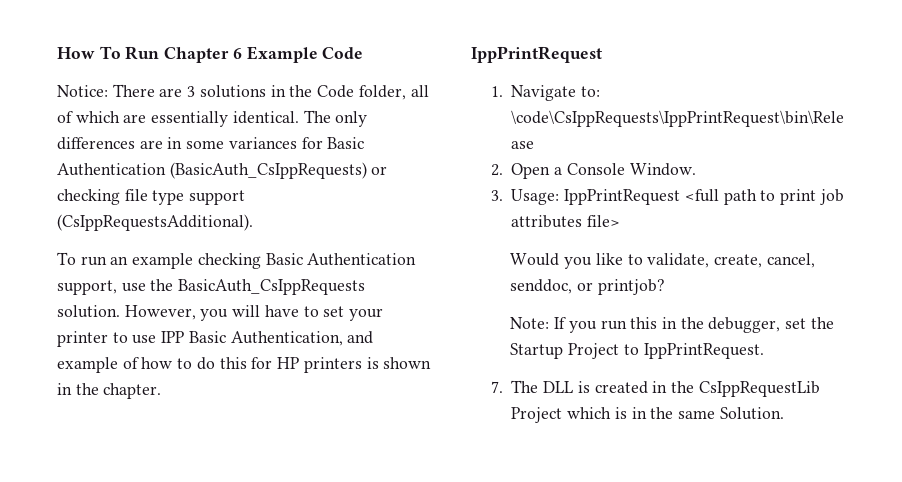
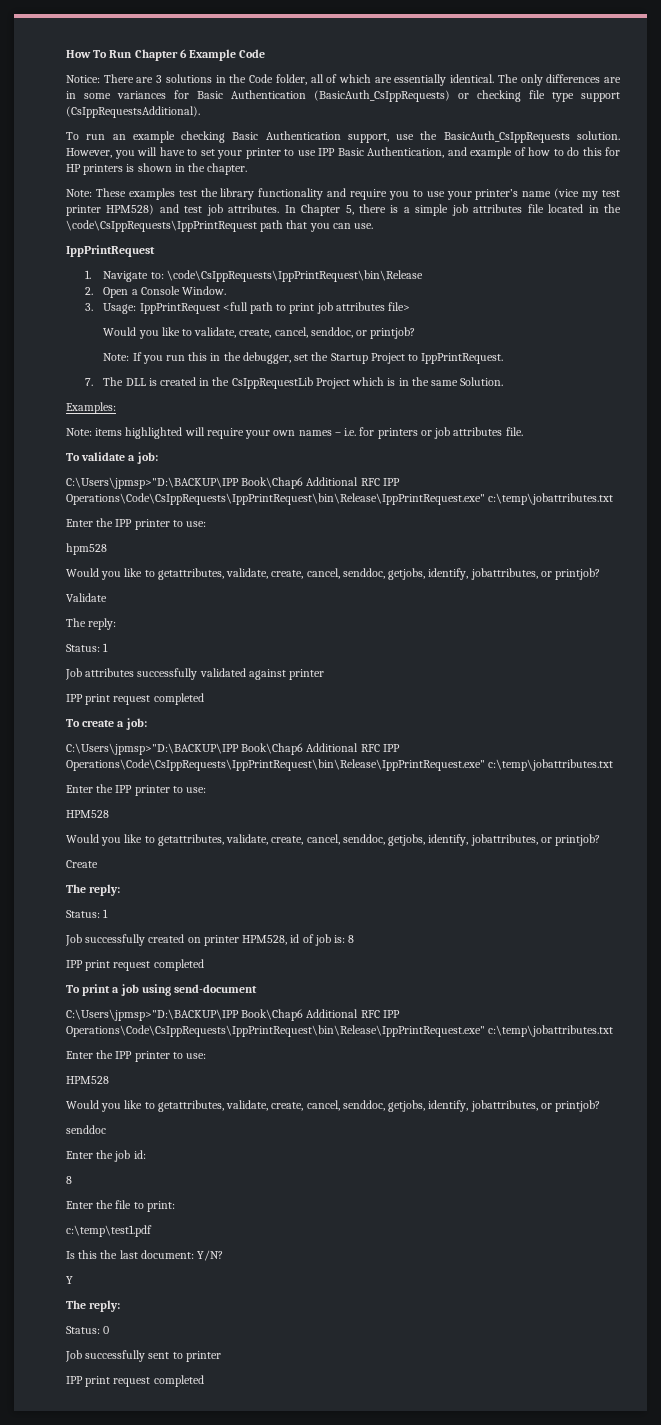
+ Note: These examples test the library functionality and require you to use your printer’s name (vice my test printer HPM528) and test job attributes. In Chapter 5, there is a simple job attributes file located in the \code\CsIppRequests\IppPrintRequest path that you can use.
+ Examples:
+ Note: items highlighted will require your own names – i.e. for printers or job attributes file.
+ To validate a job:
+ C:\Users\jpmsp>"D:\BACKUP\IPP Book\Chap6 Additional RFC IPP Operations\Code\CsIppRequests\IppPrintRequest\bin\Release\IppPrintRequest.exe" c:\temp\jobattributes.txt
+ Enter the IPP printer to use:
+ hpm528
+ Would you like to getattributes, validate, create, cancel, senddoc, getjobs, identify, jobattributes, or printjob?
+ Validate
+ The reply:
+ Status: 1
+ Job attributes successfully validated against printer
+ IPP print request completed
+ To create a job:
+ C:\Users\jpmsp>"D:\BACKUP\IPP Book\Chap6 Additional RFC IPP Operations\Code\CsIppRequests\IppPrintRequest\bin\Release\IppPrintRequest.exe" c:\temp\jobattributes.txt
+ Enter the IPP printer to use:
+ HPM528
+ Would you like to getattributes, validate, create, cancel, senddoc, getjobs, identify, jobattributes, or printjob?
+ Create
+ The reply:
+ Status: 1
+ Job successfully created on printer HPM528, id of job is: 8
+ IPP print request completed
+ To print a job using send-document
+ C:\Users\jpmsp>"D:\BACKUP\IPP Book\Chap6 Additional RFC IPP Operations\Code\CsIppRequests\IppPrintRequest\bin\Release\IppPrintRequest.exe" c:\temp\jobattributes.txt
+ Enter the IPP printer to use:
+ HPM528
+ Would you like to getattributes, validate, create, cancel, senddoc, getjobs, identify, jobattributes, or printjob?
+ senddoc
+ Enter the job id:
+ 8
+ Enter the file to print:
+ c:\temp\test1.pdf
+ Is this the last document: Y/N?
+ Y
+ The reply:
+ Status: 0
+ Job successfully sent to printer
+ IPP print request completed

